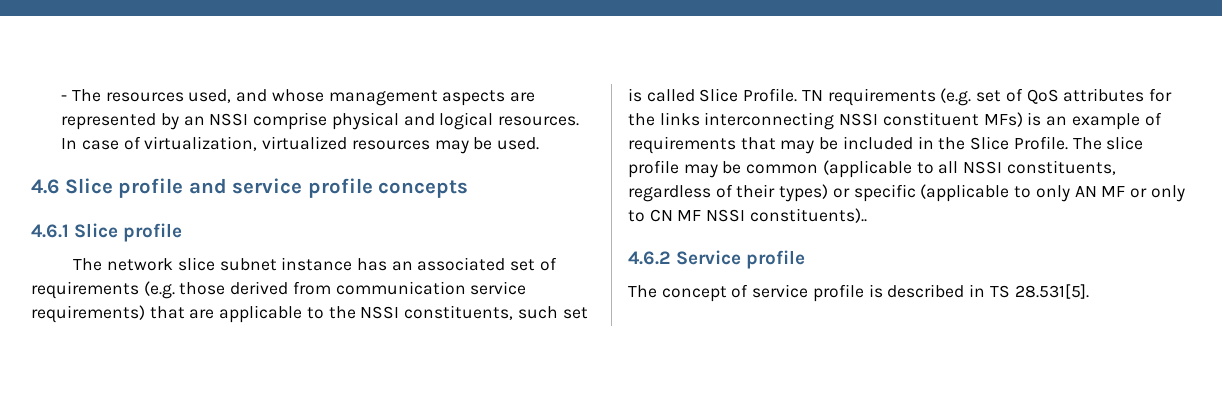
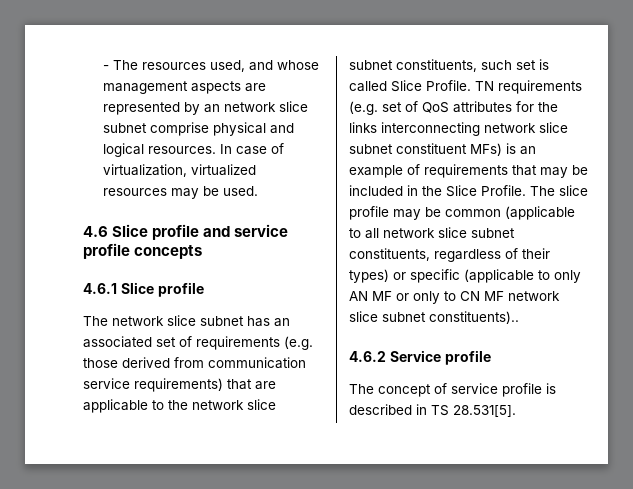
- - The resources used, and whose management aspects are represented by an NSSI comprise physical and logical resources.
+ - The resources used, and whose management aspects are represented by an network slice subnet comprise physical and logical resources.
- The network slice subnet instance has an associated set of requirements (e.g. those derived from communication service requirements) that are applicable to the NSSI constituents, such set is called Slice Profile.
+ The network slice subnet has an associated set of requirements (e.g. those derived from communication service requirements) that are applicable to the network slice subnet constituents, such set is called Slice Profile.
- TN requirements (e.g. set of QoS attributes for the links interconnecting NSSI constituent MFs) is an example of requirements that may be included in the Slice Profile.
+ TN requirements (e.g. set of QoS attributes for the links interconnecting network slice subnet constituent MFs) is an example of requirements that may be included in the Slice Profile.
- The slice profile may be common (applicable to all NSSI constituents, regardless of their types) or specific (applicable to only AN MF or only to CN MF NSSI constituents)..
+ The slice profile may be common (applicable to all network slice subnet constituents, regardless of their types) or specific (applicable to only AN MF or only to CN MF network slice subnet constituents)..

